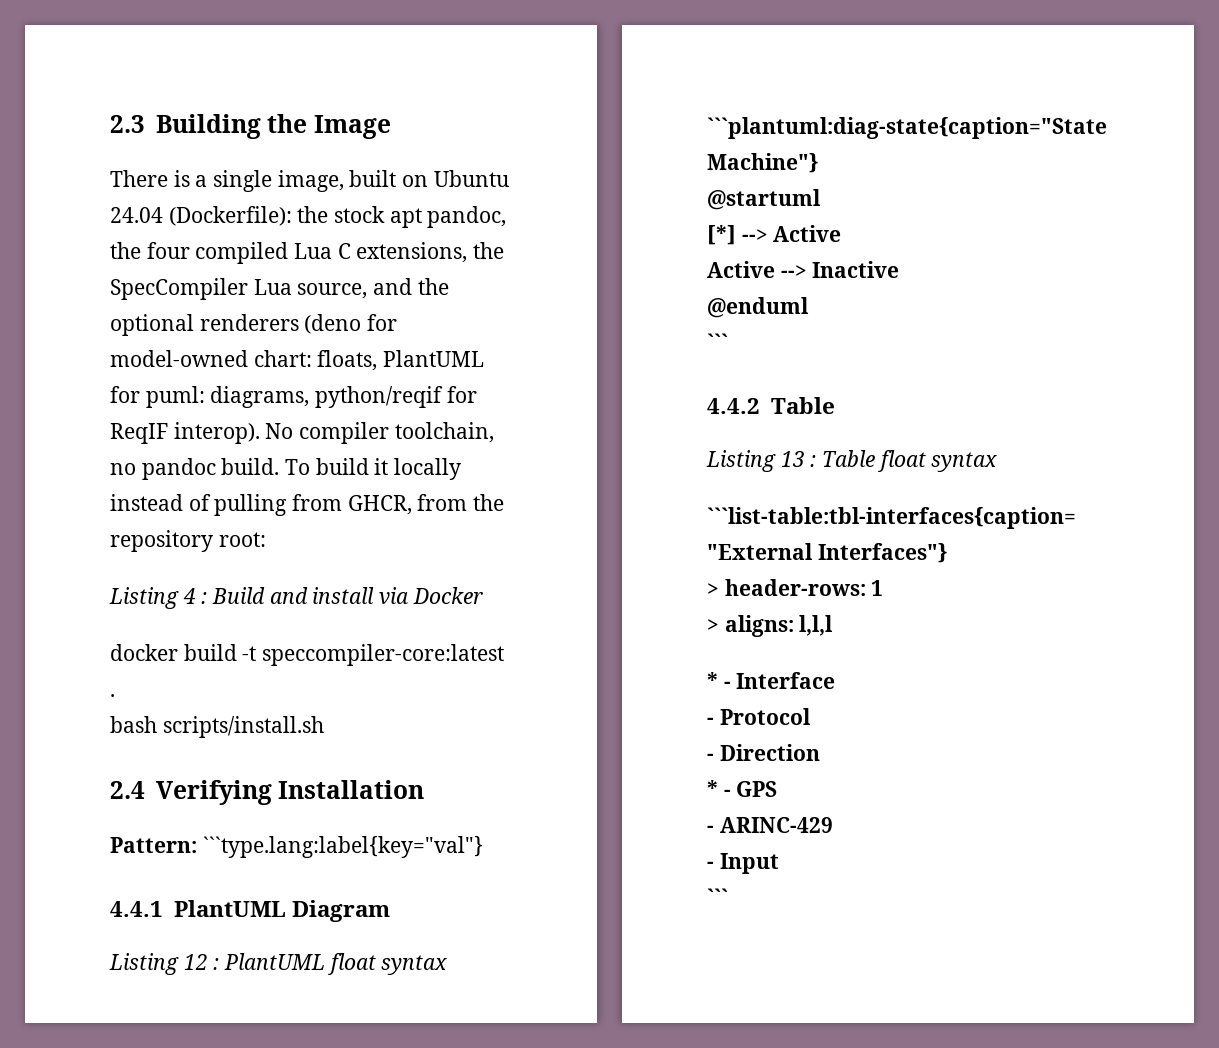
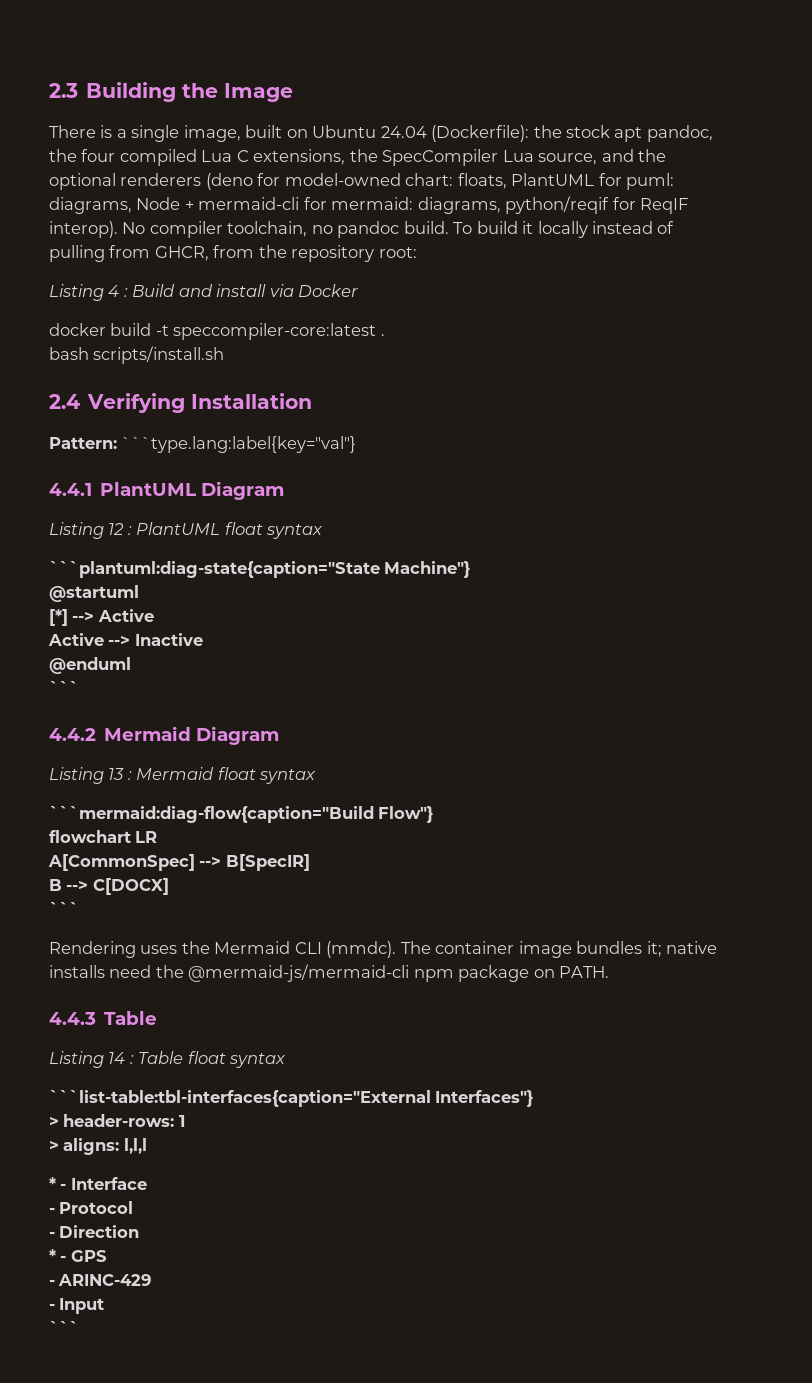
- There is a single image, built on Ubuntu 24.04 (Dockerfile): the stock apt pandoc, the four compiled Lua C extensions, the SpecCompiler Lua source, and the optional renderers (deno for model-owned chart: floats, PlantUML for puml: diagrams, python/reqif for ReqIF interop).
+ There is a single image, built on Ubuntu 24.04 (Dockerfile): the stock apt pandoc, the four compiled Lua C extensions, the SpecCompiler Lua source, and the optional renderers (deno for model-owned chart: floats, PlantUML for puml: diagrams, Node + mermaid-cli for mermaid: diagrams, python/reqif for ReqIF interop).
- 4.4.2 Table
+ 4.4.2 Mermaid Diagram
+ Listing 13 : Mermaid float syntax
+ ```mermaid:diag-flow{caption="Build Flow"}
+ flowchart LR
+ A[CommonSpec] --> B[SpecIR]
+ B --> C[DOCX]
+ ```
+ Rendering uses the Mermaid CLI (mmdc). The container image bundles it; native installs need the @mermaid-js/mermaid-cli npm package on PATH.
+ 4.4.3 Table
- Listing 13 : Table float syntax
+ Listing 14 : Table float syntax

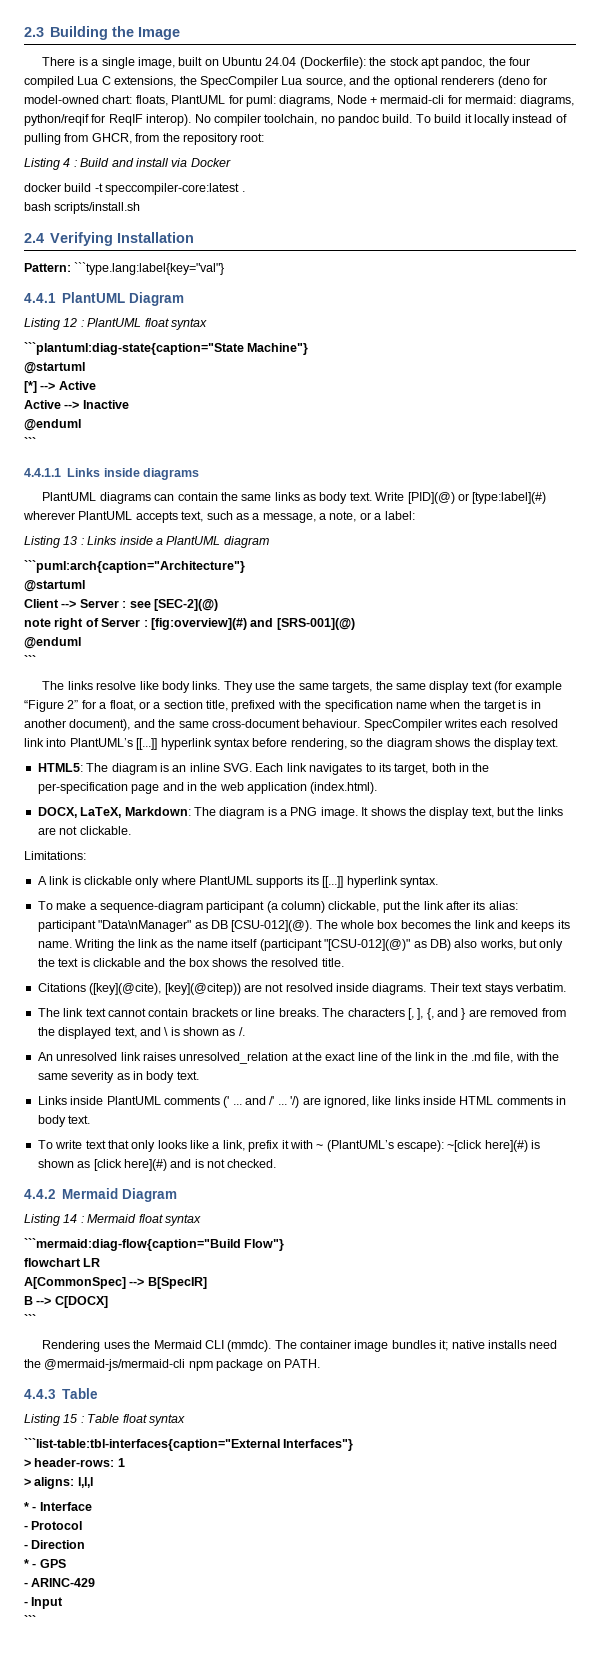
+ 4.4.1.1 Links inside diagrams
+ PlantUML diagrams can contain the same links as body text. Write [PID](@) or [type:label](#) wherever PlantUML accepts text, such as a message, a note, or a label:
+ Listing 13 : Links inside a PlantUML diagram
+ ```puml:arch{caption="Architecture"}
+ @startuml
+ Client --> Server : see [SEC-2](@)
+ note right of Server : [fig:overview](#) and [SRS-001](@)
+ @enduml
+ ```
+ The links resolve like body links. They use the same targets, the same display text (for example “Figure 2” for a float, or a section title, prefixed with the specification name when the target is in another document), and the same cross-document behaviour. SpecCompiler writes each resolved link into PlantUML’s [[...]] hyperlink syntax before rendering, so the diagram shows the display text.
+ HTML5: The diagram is an inline SVG. Each link navigates to its target, both in the per-specification page and in the web application (index.html).
+ DOCX, LaTeX, Markdown: The diagram is a PNG image. It shows the display text, but the links are not clickable.
+ Limitations:
+ A link is clickable only where PlantUML supports its [[...]] hyperlink syntax.
+ To make a sequence-diagram participant (a column) clickable, put the link after its alias: participant "Data\nManager" as DB [CSU-012](@). The whole box becomes the link and keeps its name. Writing the link as the name itself (participant "[CSU-012](@)" as DB) also works, but only the text is clickable and the box shows the resolved title.
+ Citations ([key](@cite), [key](@citep)) are not resolved inside diagrams. Their text stays verbatim.
+ The link text cannot contain brackets or line breaks. The characters [, ], {, and } are removed from the displayed text, and \ is shown as /.
+ An unresolved link raises unresolved_relation at the exact line of the link in the .md file, with the same severity as in body text.
+ Links inside PlantUML comments (' ... and /' ... '/) are ignored, like links inside HTML comments in body text.
+ To write text that only looks like a link, prefix it with ~ (PlantUML’s escape): ~[click here](#) is shown as [click here](#) and is not checked.
- Listing 13 : Mermaid float syntax
+ Listing 14 : Mermaid float syntax
- Listing 14 : Table float syntax
+ Listing 15 : Table float syntax

